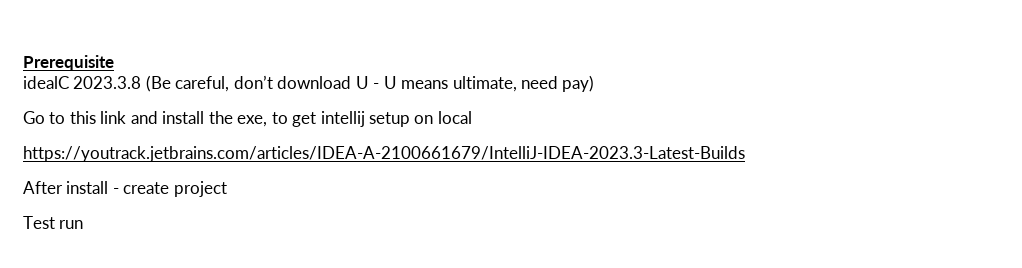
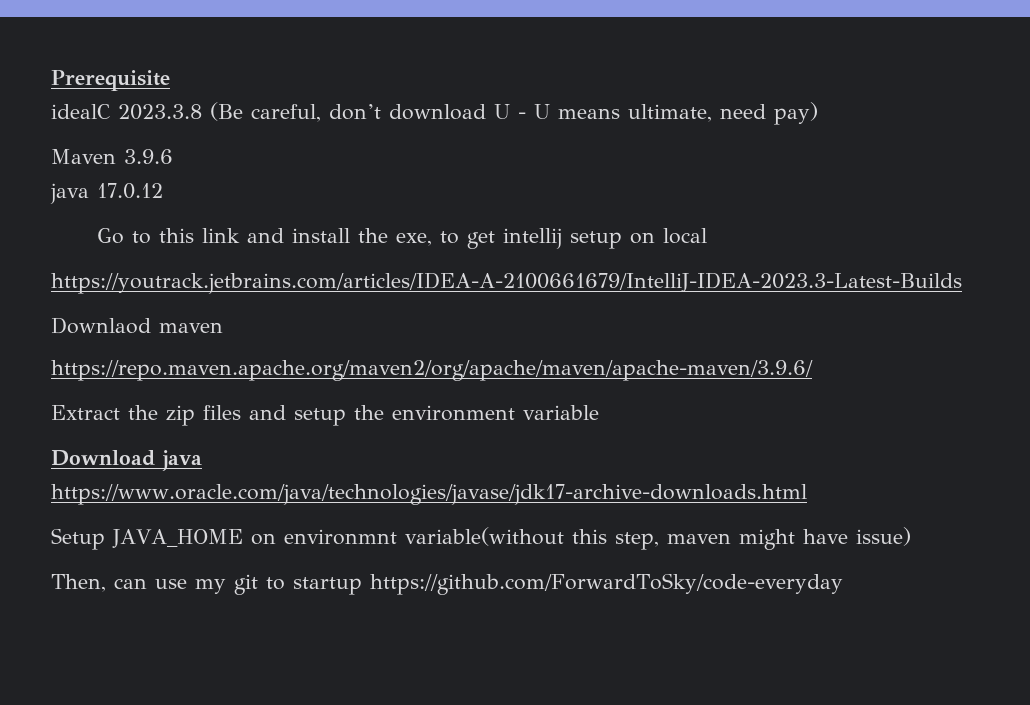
+ Maven 3.9.6
+ java 17.0.12
- After install - create project
- Test run
+ Downlaod maven
+ https://repo.maven.apache.org/maven2/org/apache/maven/apache-maven/3.9.6/
+ Extract the zip files and setup the environment variable
+ Download java
+ https://www.oracle.com/java/technologies/javase/jdk17-archive-downloads.html
+ Setup JAVA_HOME on environmnt variable(without this step, maven might have issue)
+ Then, can use my git to startup https://github.com/ForwardToSky/code-everyday

